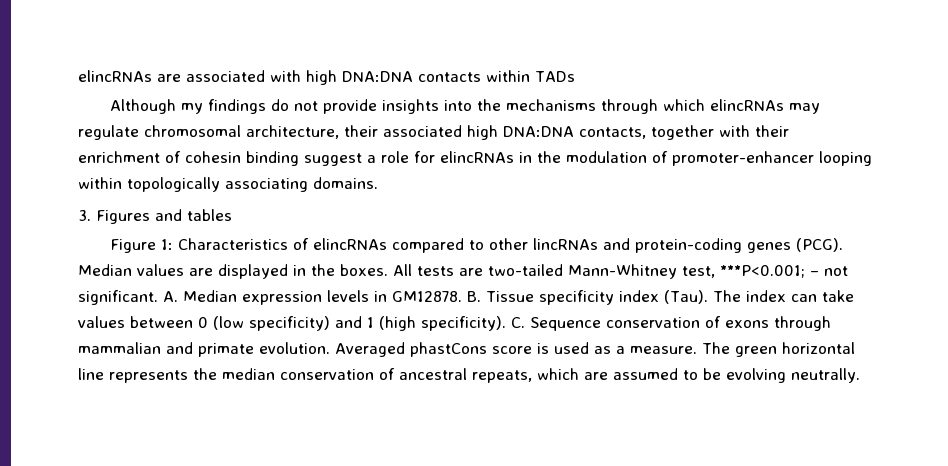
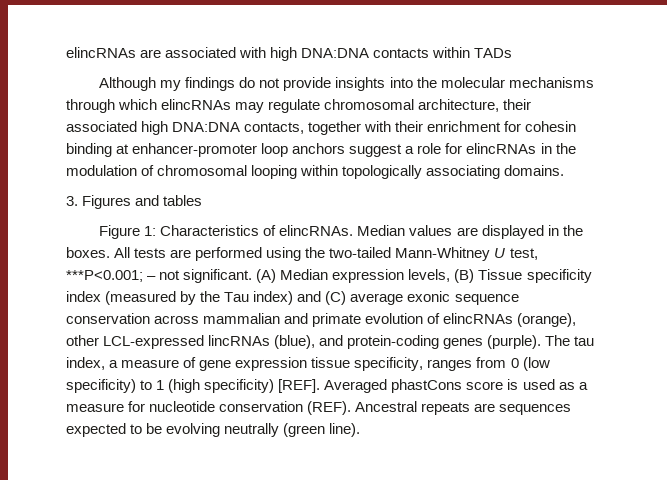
- Although my findings do not provide insights into the mechanisms through which elincRNAs may regulate chromosomal architecture, their associated high DNA:DNA contacts, together with their enrichment of cohesin binding suggest a role for elincRNAs in the modulation of promoter-enhancer looping within topologically associating domains.
+ Although my findings do not provide insights into the molecular mechanisms through which elincRNAs may regulate chromosomal architecture, their associated high DNA:DNA contacts, together with their enrichment for cohesin binding at enhancer-promoter loop anchors suggest a role for elincRNAs in the modulation of chromosomal looping within topologically associating domains.
- Figure 1: Characteristics of elincRNAs compared to other lincRNAs and protein-coding genes (PCG).
+ Figure 1: Characteristics of elincRNAs.
- All tests are two-tailed Mann-Whitney test, ***P<0.001; – not significant.
+ All tests are performed using the two-tailed Mann-Whitney U test, ***P<0.001; – not significant.
- A. Median expression levels in GM12878. B. Tissue specificity index (Tau). The index can take values between 0 (low specificity) and 1 (high specificity). C. Sequence conservation of exons through mammalian and primate evolution.
+ (A) Median expression levels, (B) Tissue specificity index (measured by the Tau index) and (C) average exonic sequence conservation across mammalian and primate evolution of elincRNAs (orange), other LCL-expressed lincRNAs (blue), and protein-coding genes (purple). The tau index, a measure of gene expression tissue specificity, ranges from 0 (low specificity) to 1 (high specificity) [REF].
- Averaged phastCons score is used as a measure. The green horizontal line represents the median conservation of ancestral repeats, which are assumed to be evolving neutrally.
+ Averaged phastCons score is used as a measure for nucleotide conservation (REF). Ancestral repeats are sequences expected to be evolving neutrally (green line).

